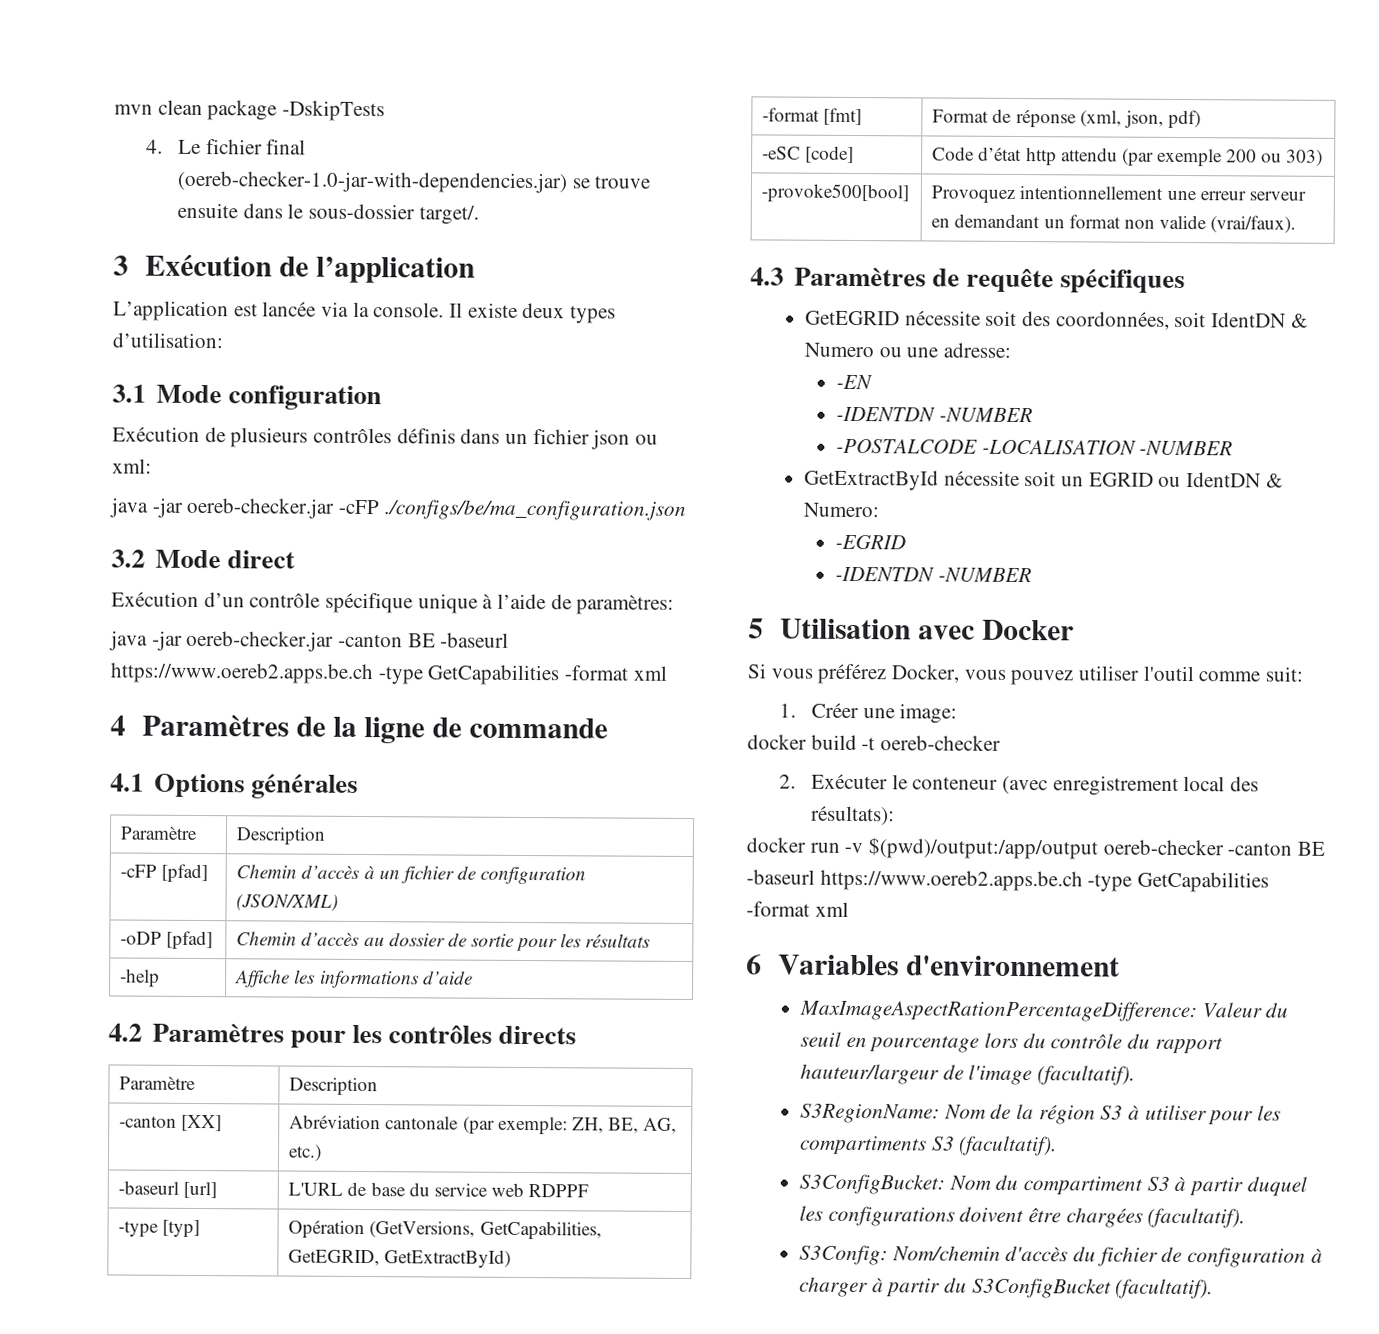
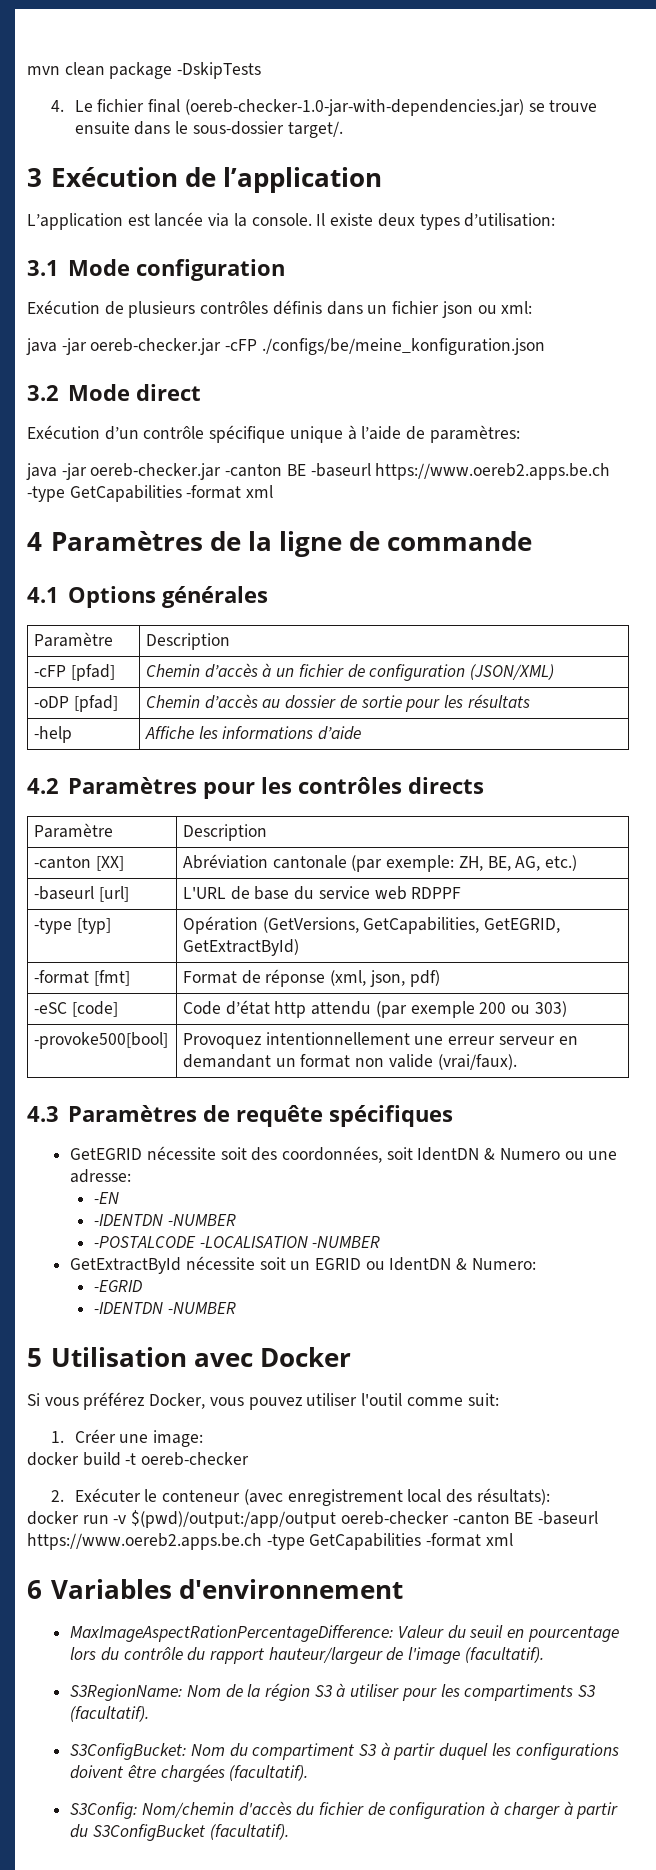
- java -jar oereb-checker.jar -cFP ./configs/be/ma_configuration.json
+ java -jar oereb-checker.jar -cFP ./configs/be/meine_konfiguration.json

